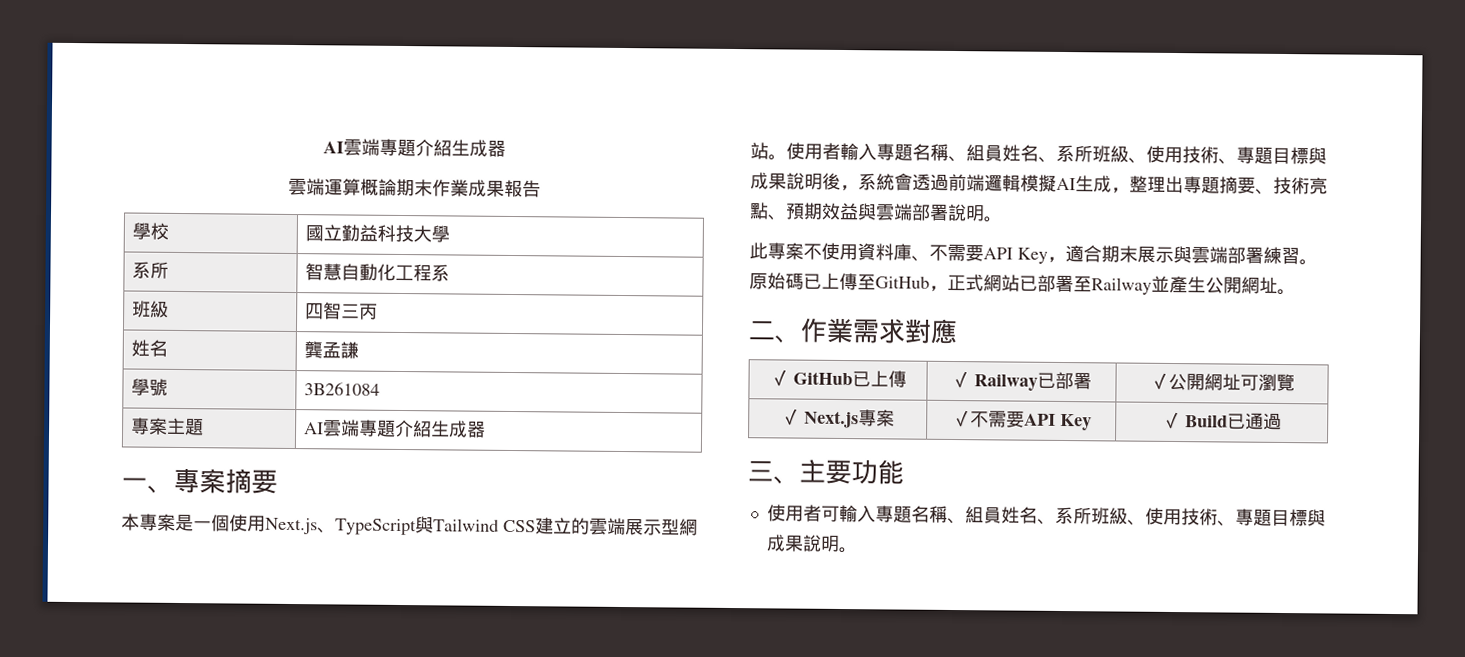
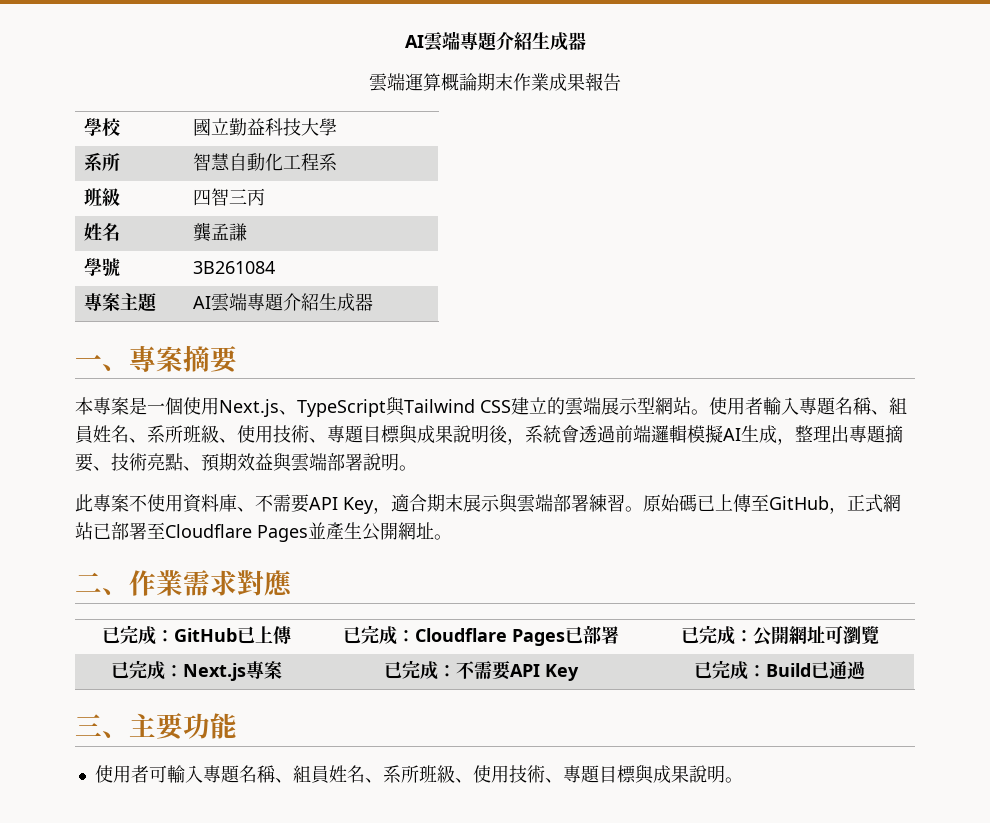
- 原始碼已上傳至GitHub，正式網站已部署至Railway並產生公開網址。
+ 原始碼已上傳至GitHub，正式網站已部署至Cloudflare Pages並產生公開網址。
- ✓ GitHub已上傳 | ✓ Railway已部署 | ✓公開網址可瀏覽
+ 已完成：GitHub已上傳 | 已完成：Cloudflare Pages已部署 | 已完成：公開網址可瀏覽
- ✓ Next.js專案 | ✓不需要API Key | ✓ Build已通過
+ 已完成：Next.js專案 | 已完成：不需要API Key | 已完成：Build已通過

